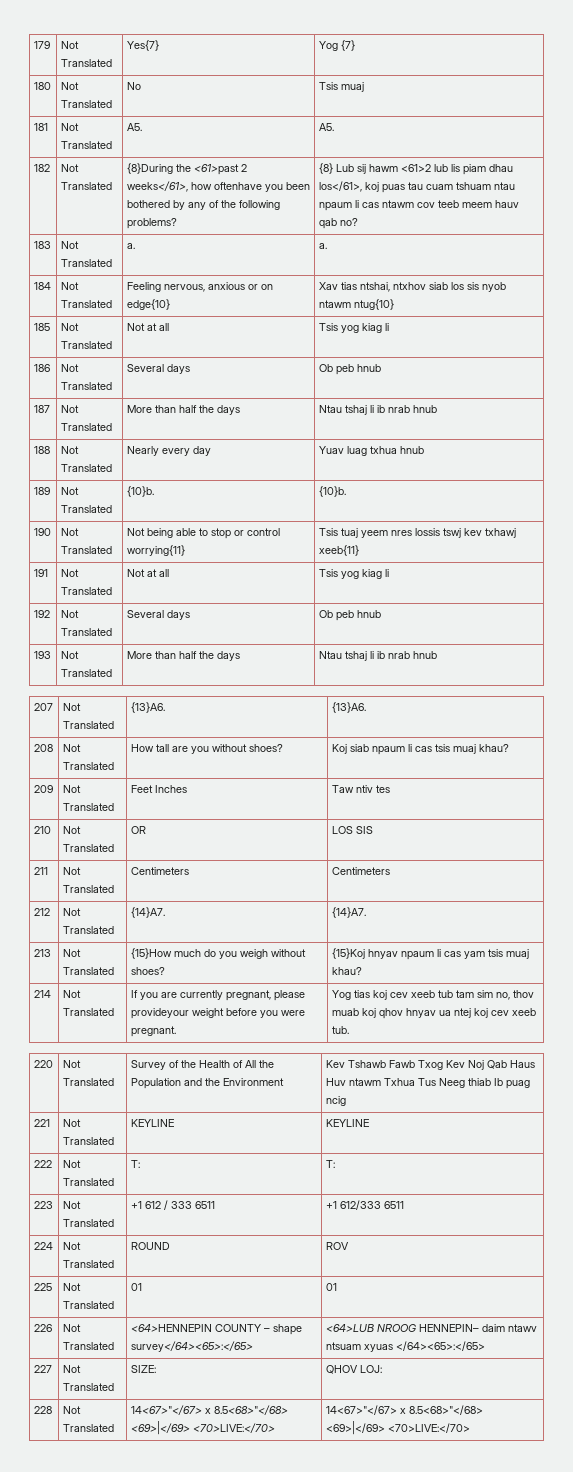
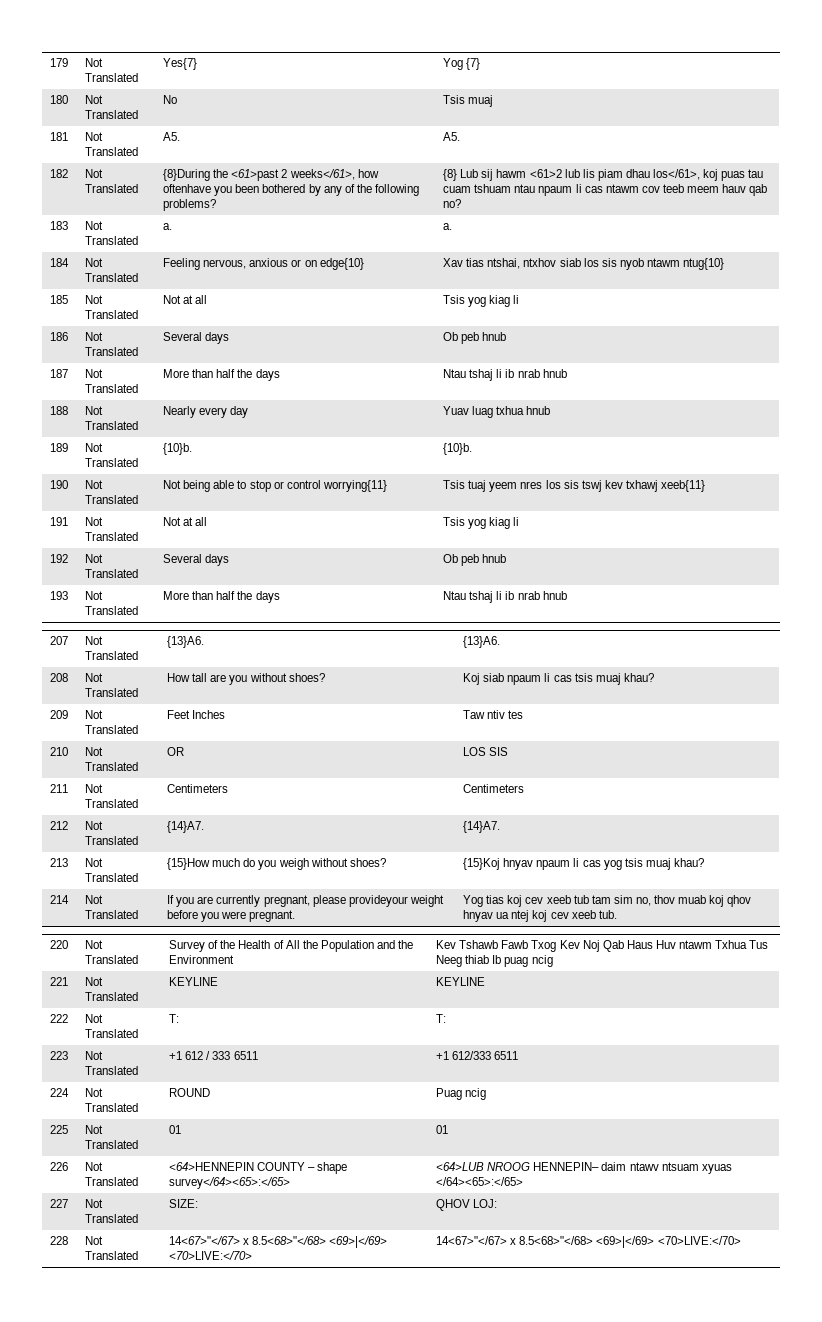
- 190 | Not Translated | Not being able to stop or control worrying{11} | Tsis tuaj yeem nres lossis tswj kev txhawj xeeb{11}
+ 190 | Not Translated | Not being able to stop or control worrying{11} | Tsis tuaj yeem nres los sis tswj kev txhawj xeeb{11}
- 213 | Not Translated | {15}How much do you weigh without shoes? | {15}Koj hnyav npaum li cas yam tsis muaj khau?
+ 213 | Not Translated | {15}How much do you weigh without shoes? | {15}Koj hnyav npaum li cas yog tsis muaj khau?
- 224 | Not Translated | ROUND | ROV
+ 224 | Not Translated | ROUND | Puag ncig

